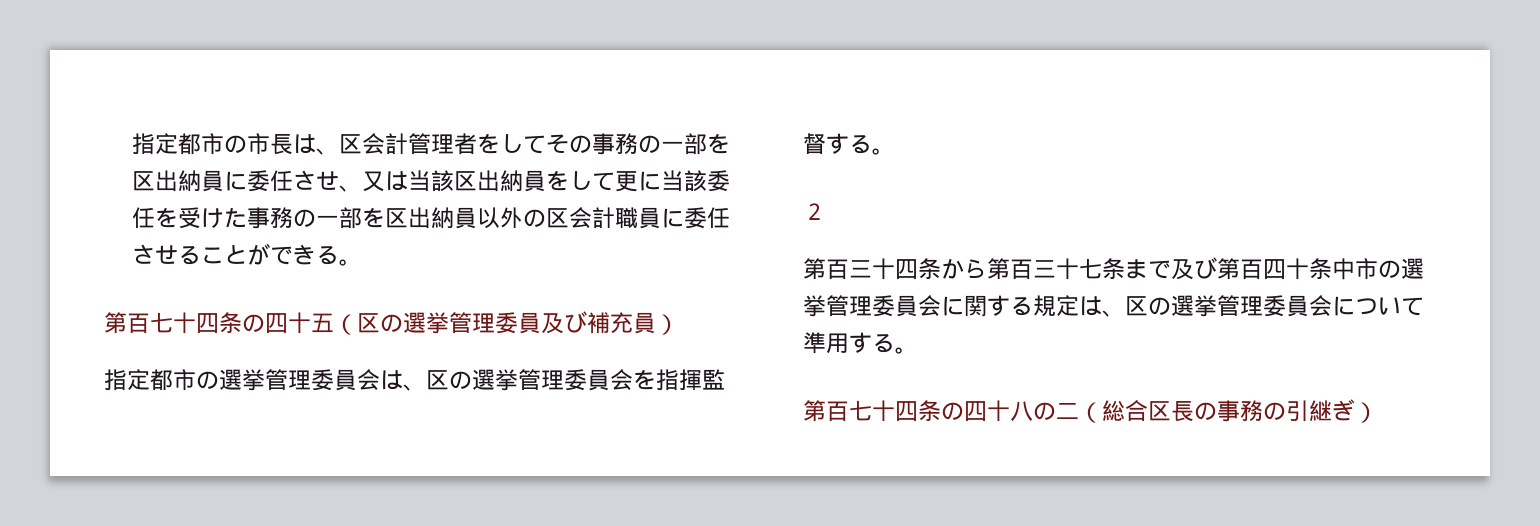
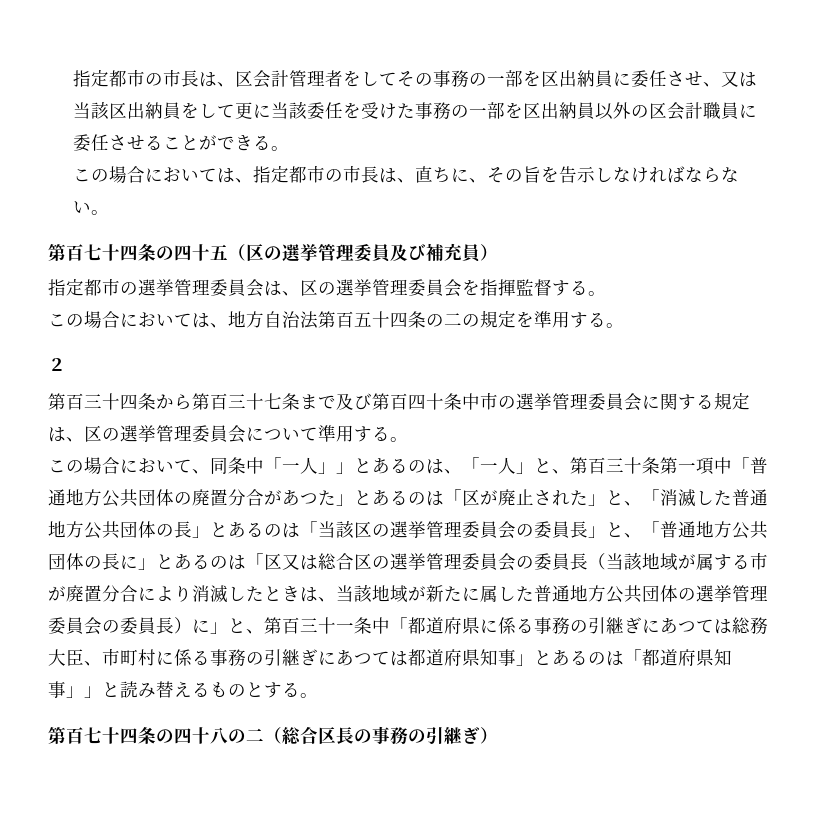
+ この場合においては、指定都市の市長は、直ちに、その旨を告示しなければならない。
+ この場合においては、地方自治法第百五十四条の二の規定を準用する。
+ この場合において、同条中「一人」」とあるのは、「一人」と、第百三十条第一項中「普通地方公共団体の廃置分合があつた」とあるのは「区が廃止された」と、「消滅した普通地方公共団体の長」とあるのは「当該区の選挙管理委員会の委員長」と、「普通地方公共団体の長に」とあるのは「区又は総合区の選挙管理委員会の委員長（当該地域が属する市が廃置分合により消滅したときは、当該地域が新たに属した普通地方公共団体の選挙管理委員会の委員長）に」と、第百三十一条中「都道府県に係る事務の引継ぎにあつては総務大臣、市町村に係る事務の引継ぎにあつては都道府県知事」とあるのは「都道府県知事」」と読み替えるものとする。

